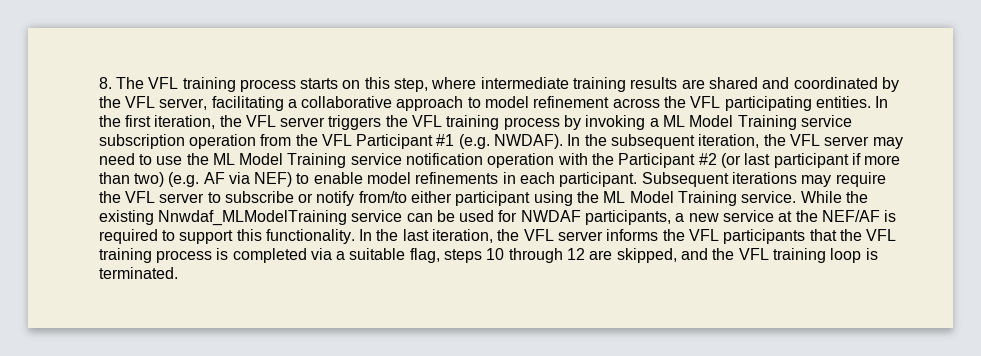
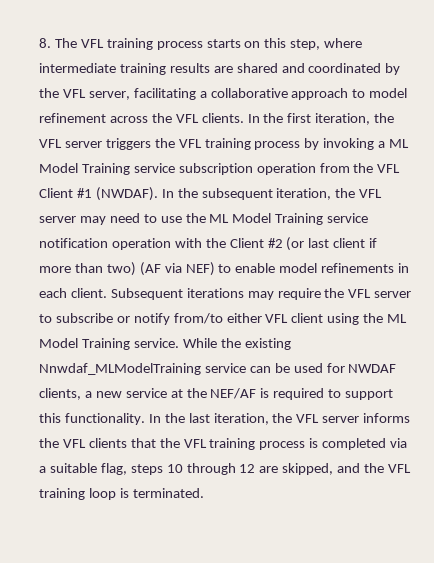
- 8. The VFL training process starts on this step, where intermediate training results are shared and coordinated by the VFL server, facilitating a collaborative approach to model refinement across the VFL participating entities.
+ 8. The VFL training process starts on this step, where intermediate training results are shared and coordinated by the VFL server, facilitating a collaborative approach to model refinement across the VFL clients.
- In the first iteration, the VFL server triggers the VFL training process by invoking a ML Model Training service subscription operation from the VFL Participant #1 (e.g. NWDAF).
+ In the first iteration, the VFL server triggers the VFL training process by invoking a ML Model Training service subscription operation from the VFL Client #1 (NWDAF).
- In the subsequent iteration, the VFL server may need to use the ML Model Training service notification operation with the Participant #2 (or last participant if more than two) (e.g. AF via NEF) to enable model refinements in each participant.
+ In the subsequent iteration, the VFL server may need to use the ML Model Training service notification operation with the Client #2 (or last client if more than two) (AF via NEF) to enable model refinements in each client.
- Subsequent iterations may require the VFL server to subscribe or notify from/to either participant using the ML Model Training service.
+ Subsequent iterations may require the VFL server to subscribe or notify from/to either VFL client using the ML Model Training service.
- While the existing Nnwdaf_MLModelTraining service can be used for NWDAF participants, a new service at the NEF/AF is required to support this functionality.
+ While the existing Nnwdaf_MLModelTraining service can be used for NWDAF clients, a new service at the NEF/AF is required to support this functionality.
- In the last iteration, the VFL server informs the VFL participants that the VFL training process is completed via a suitable flag, steps 10 through 12 are skipped, and the VFL training loop is terminated.
+ In the last iteration, the VFL server informs the VFL clients that the VFL training process is completed via a suitable flag, steps 10 through 12 are skipped, and the VFL training loop is terminated.

